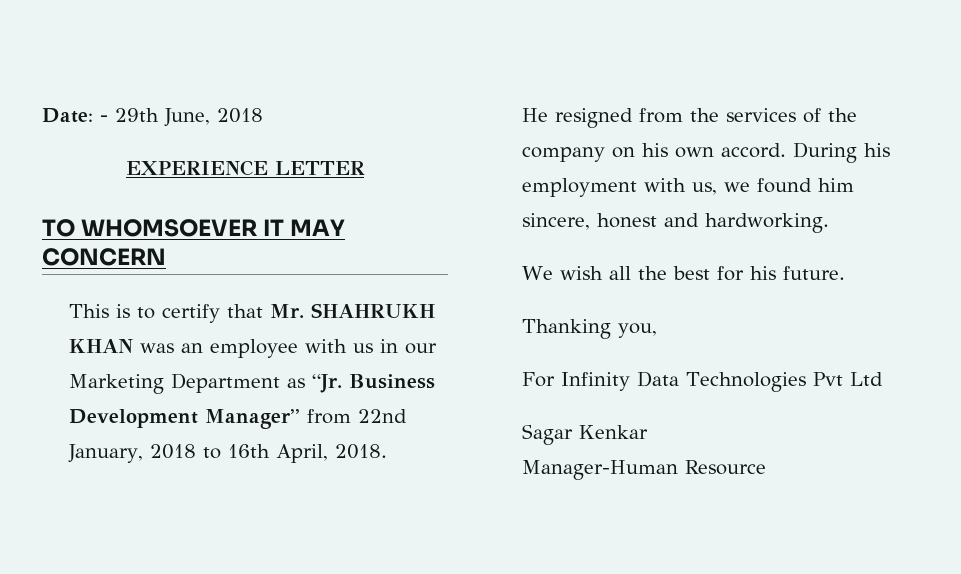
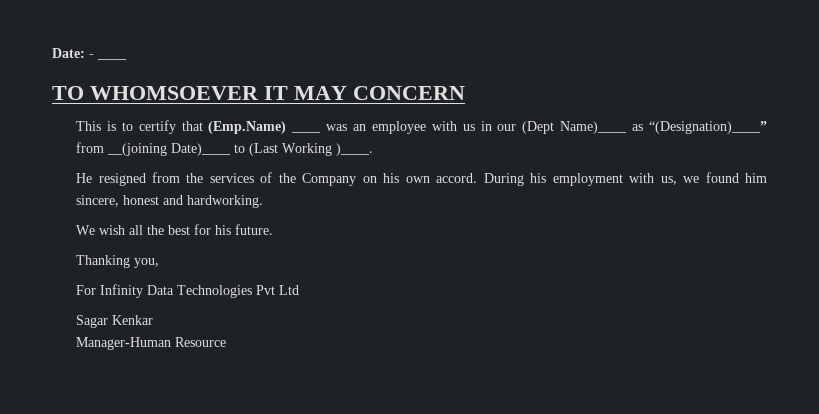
- Date: - 29th June, 2018
- EXPERIENCE LETTER
+ Date: - ____
- This is to certify that Mr. SHAHRUKH KHAN was an employee with us in our Marketing Department as “Jr. Business Development Manager” from 22nd January, 2018 to 16th April, 2018.
+ This is to certify that (Emp.Name) ____ was an employee with us in our (Dept Name)____ as “(Designation)____” from __(joining Date)____ to (Last Working )____.
- He resigned from the services of the company on his own accord.
+ He resigned from the services of the Company on his own accord.

